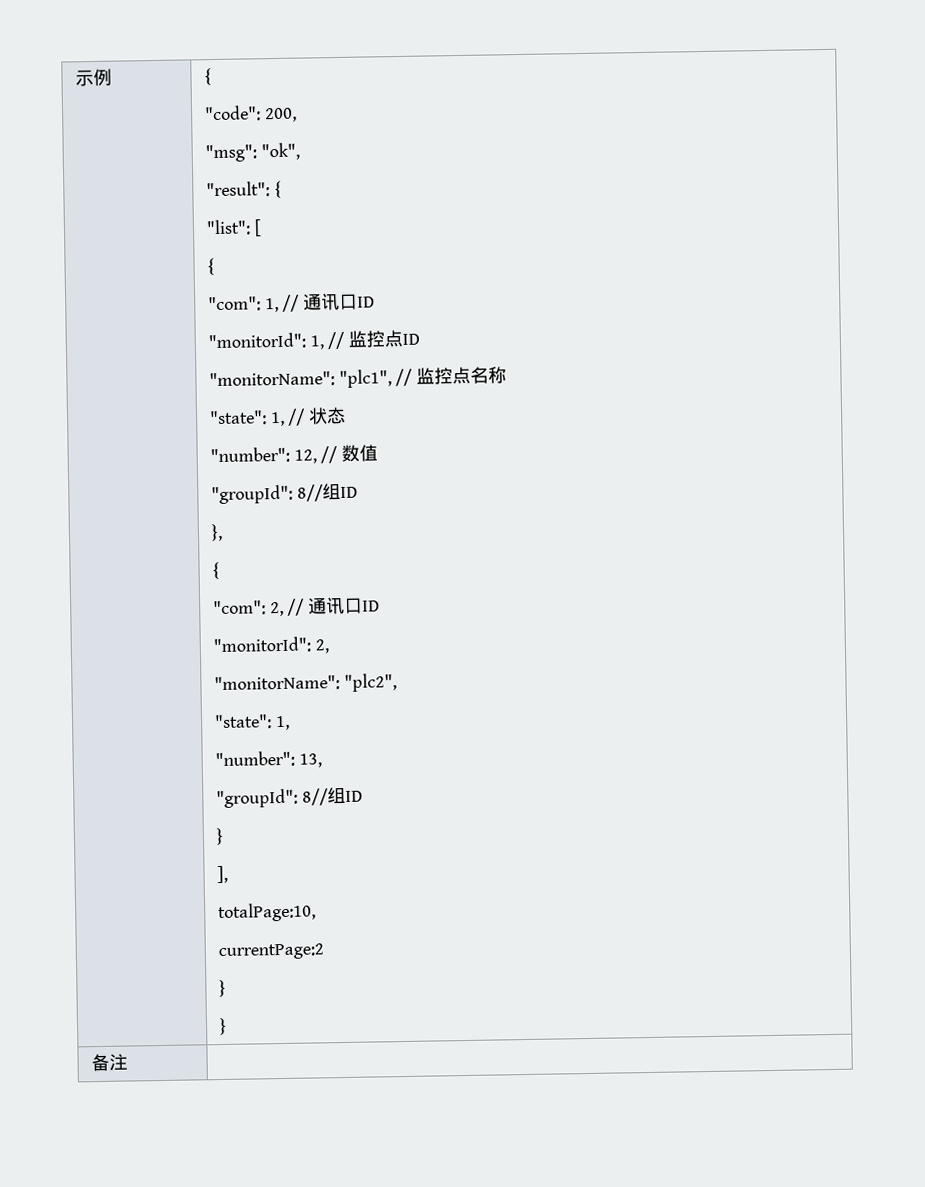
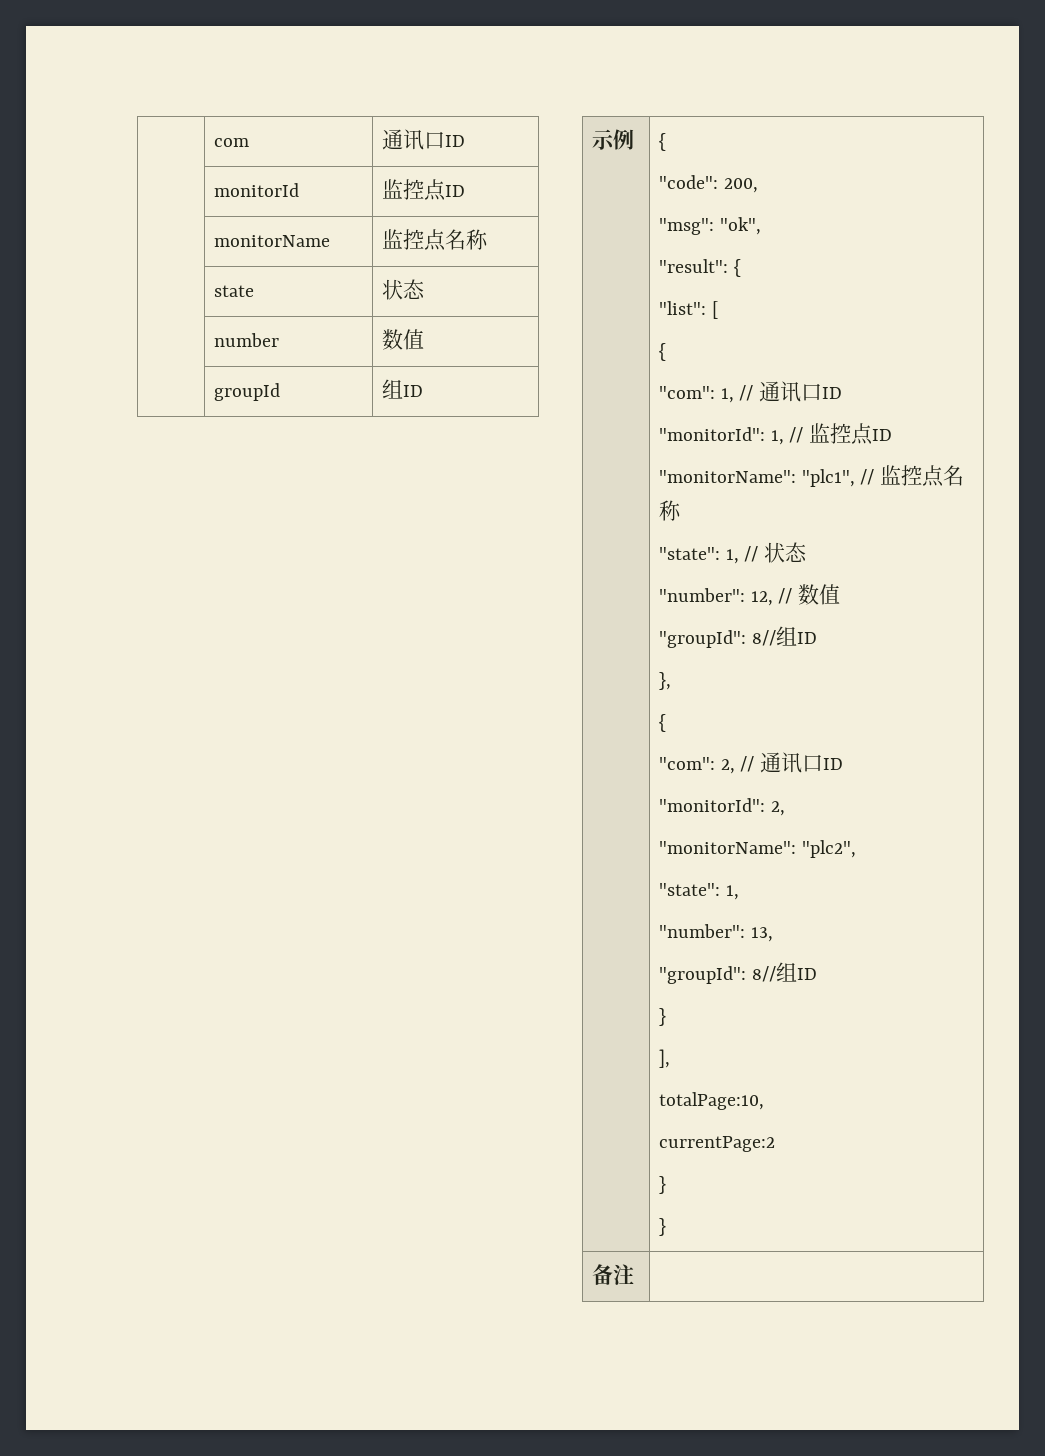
+ com | 通讯口ID
+ | monitorId | 监控点ID
+ | monitorName | 监控点名称
+ | state | 状态
+ | number | 数值
+ | groupId | 组ID

